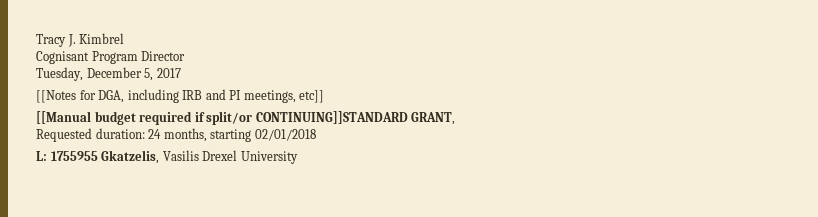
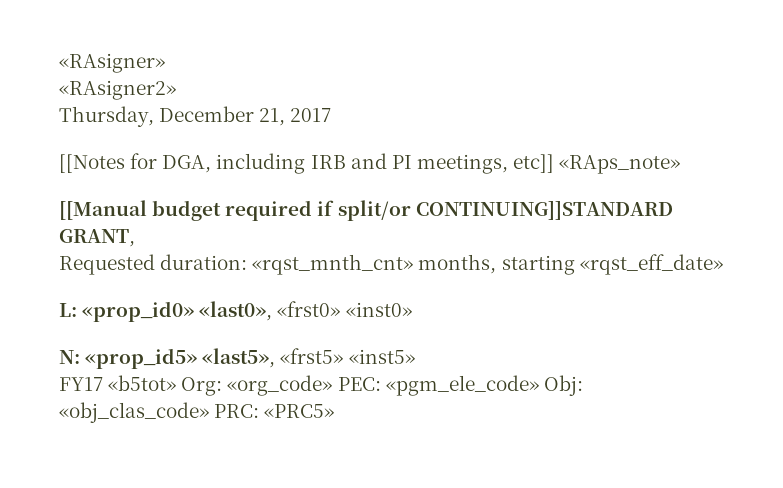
- Tracy J. Kimbrel
- Cognisant Program Director
- Tuesday, December 5, 2017
+ «RAsigner»
+ «RAsigner2»
+ Thursday, December 21, 2017
- [[Notes for DGA, including IRB and PI meetings, etc]]
+ [[Notes for DGA, including IRB and PI meetings, etc]] «RAps_note»
- Requested duration: 24 months, starting 02/01/2018
+ Requested duration: «rqst_mnth_cnt» months, starting «rqst_eff_date»
- L: 1755955 Gkatzelis, Vasilis Drexel University
+ L: «prop_id0» «last0», «frst0» «inst0»
+ N: «prop_id5» «last5», «frst5» «inst5»
+ FY17 «b5tot» Org: «org_code» PEC: «pgm_ele_code» Obj: «obj_clas_code» PRC: «PRC5»

